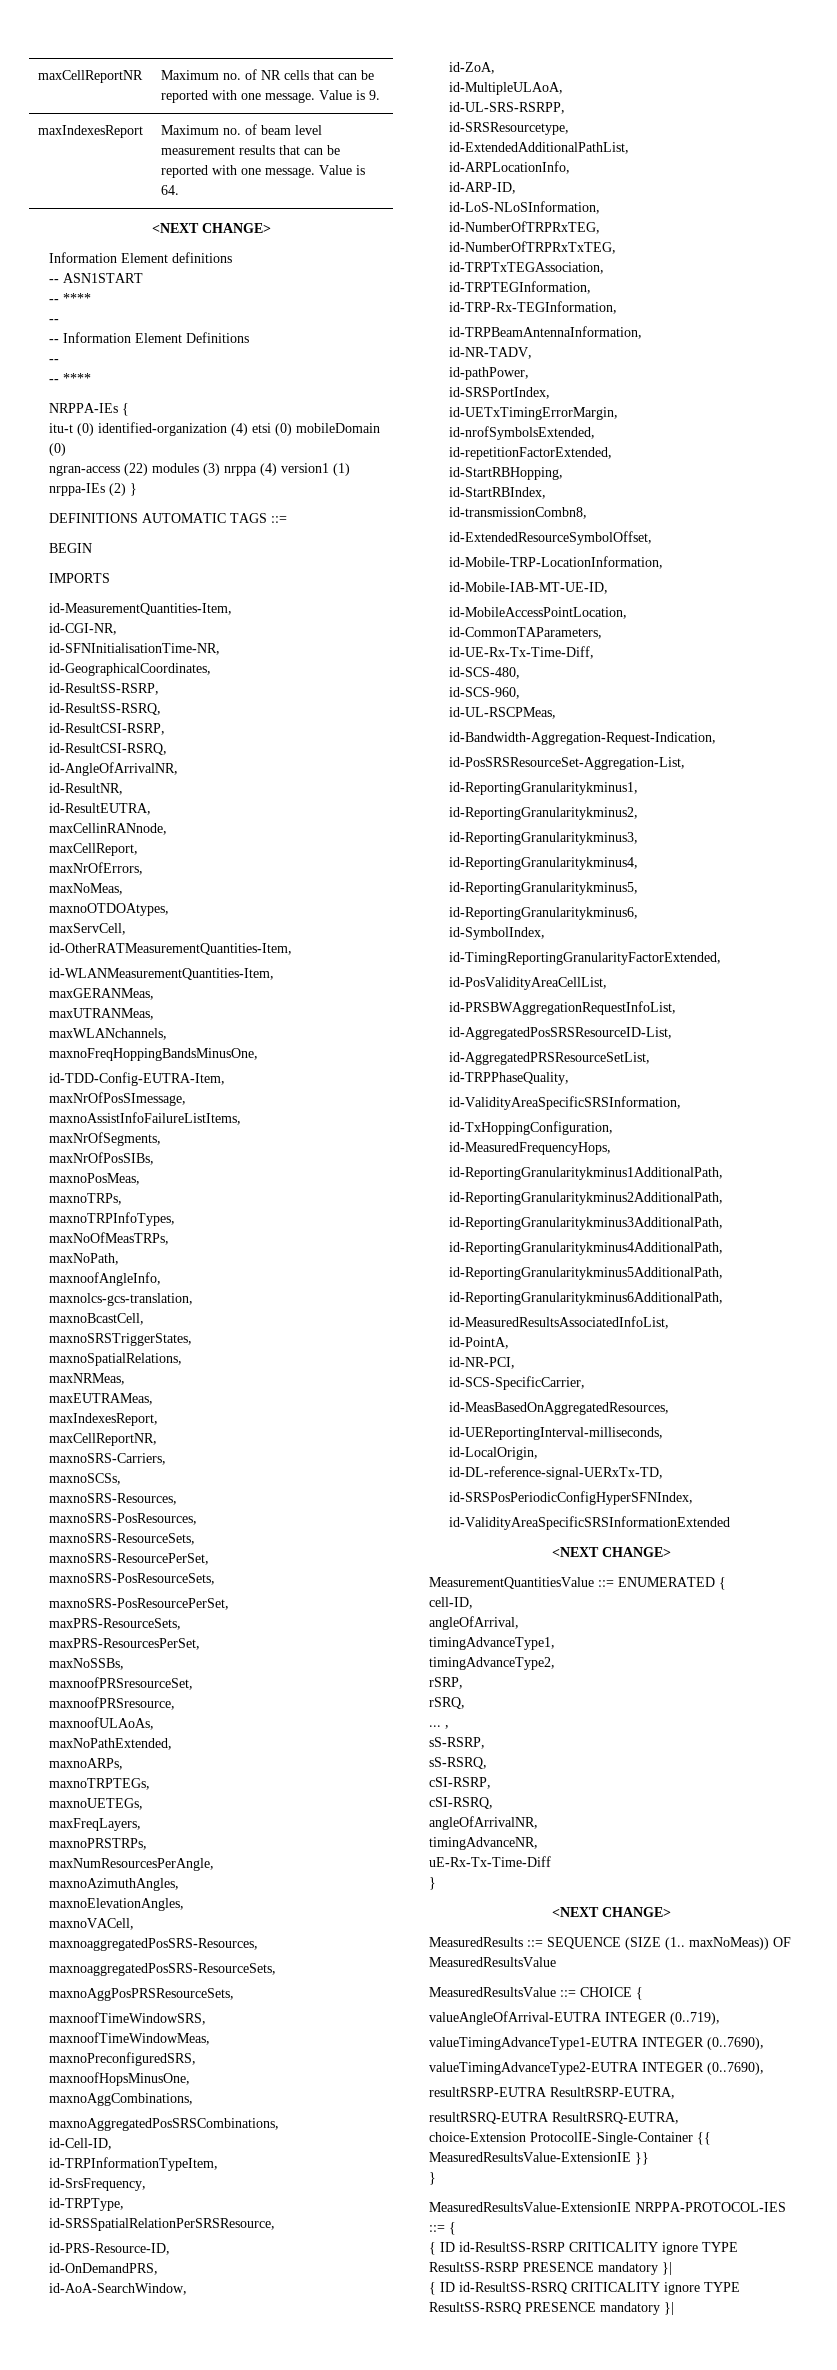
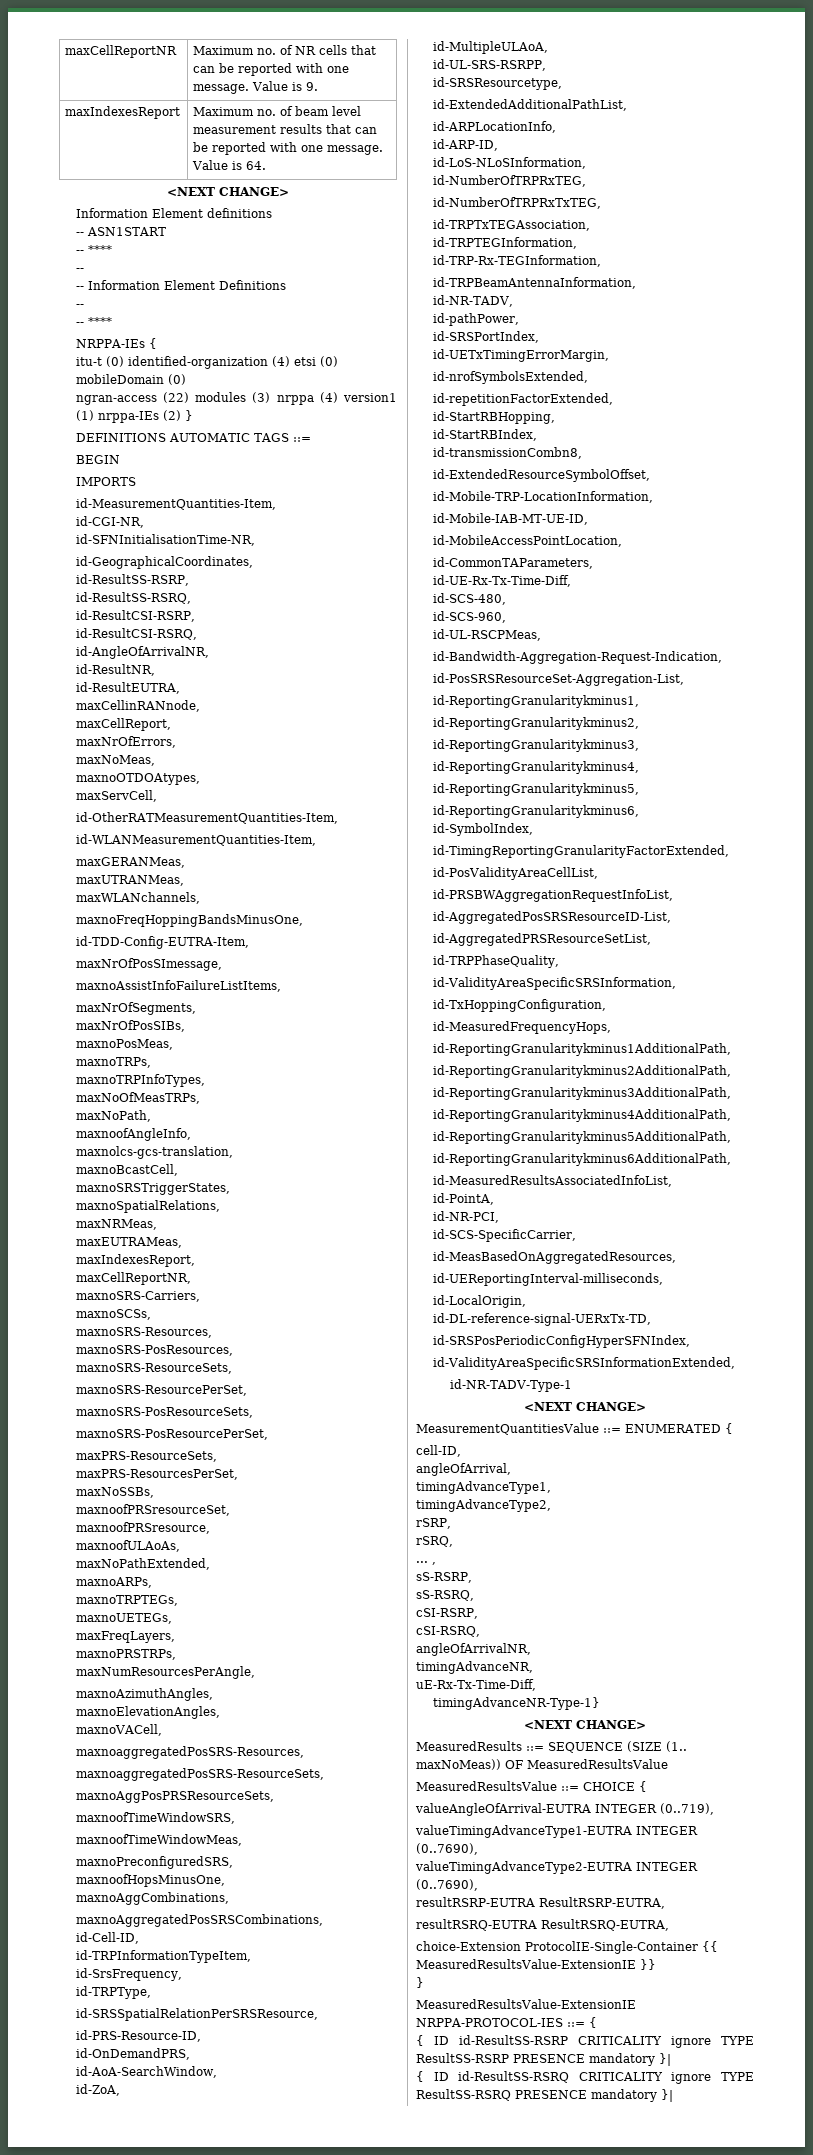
- id-ValidityAreaSpecificSRSInformationExtended
+ id-ValidityAreaSpecificSRSInformationExtended,
+ id-NR-TADV-Type-1
- uE-Rx-Tx-Time-Diff
- }
+ uE-Rx-Tx-Time-Diff,
+ timingAdvanceNR-Type-1}

